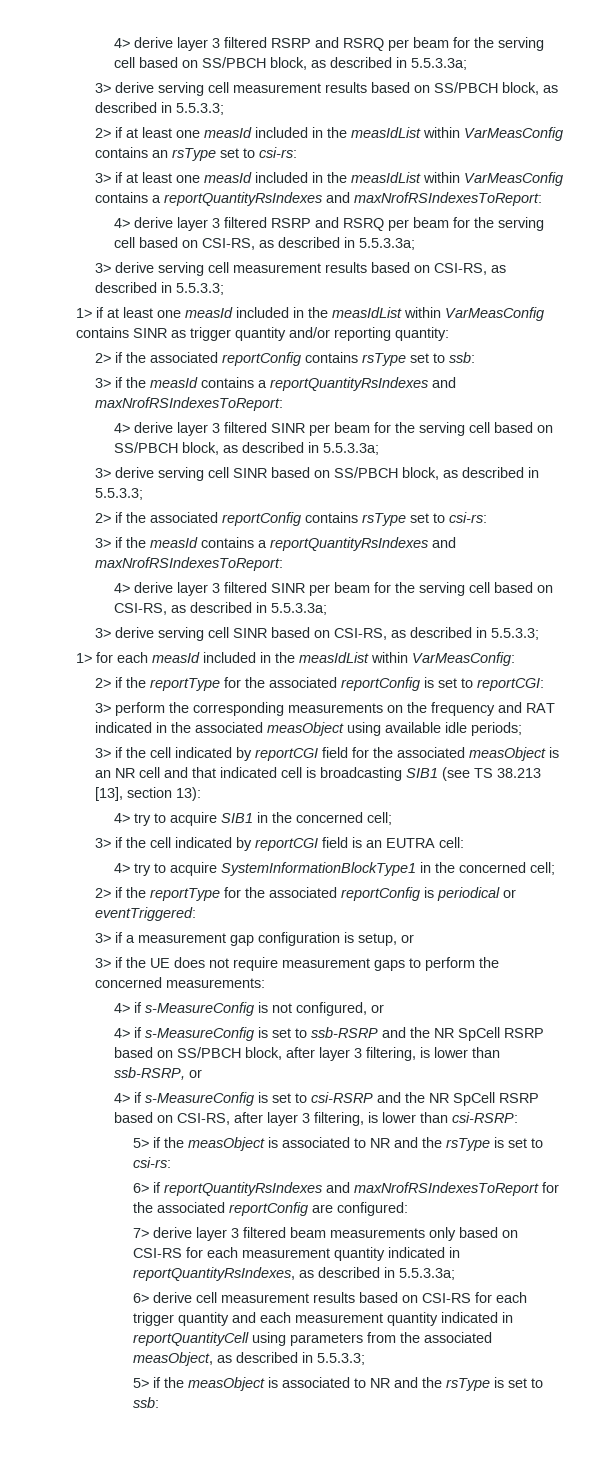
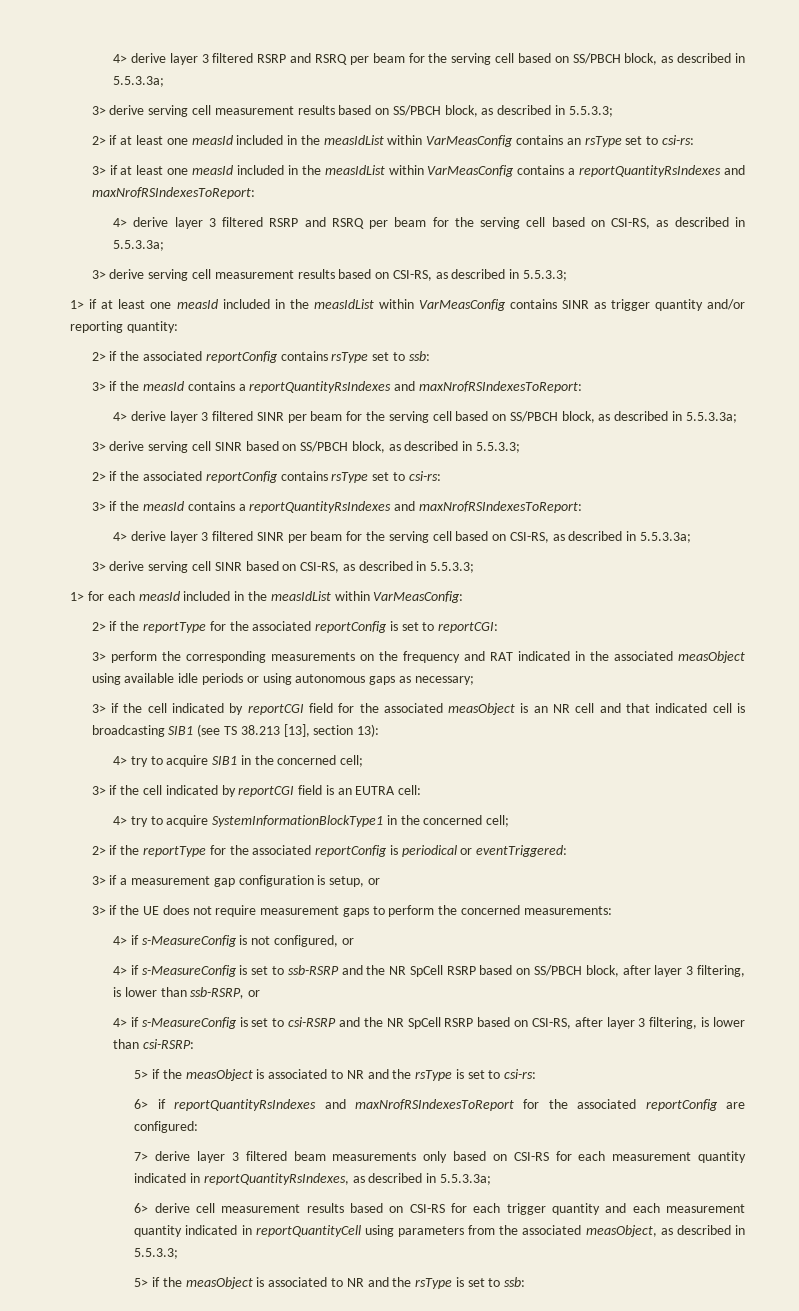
- 3> perform the corresponding measurements on the frequency and RAT indicated in the associated measObject using available idle periods;
+ 3> perform the corresponding measurements on the frequency and RAT indicated in the associated measObject using available idle periods or using autonomous gaps as necessary;

